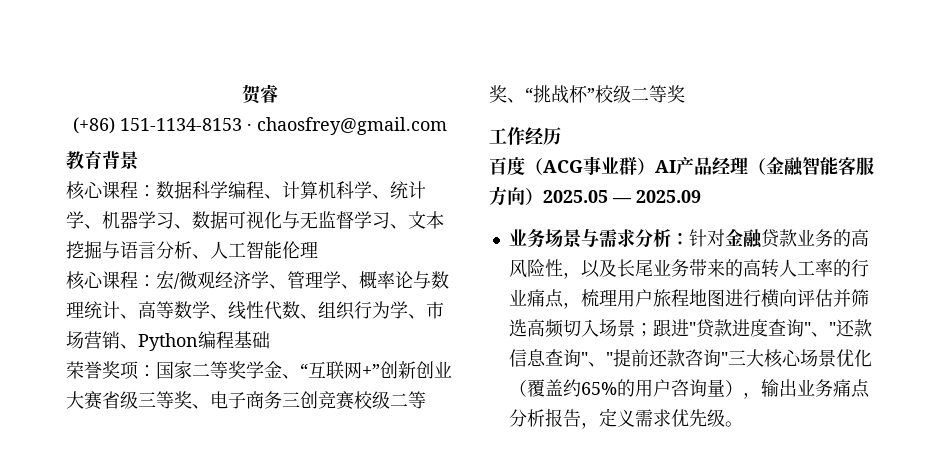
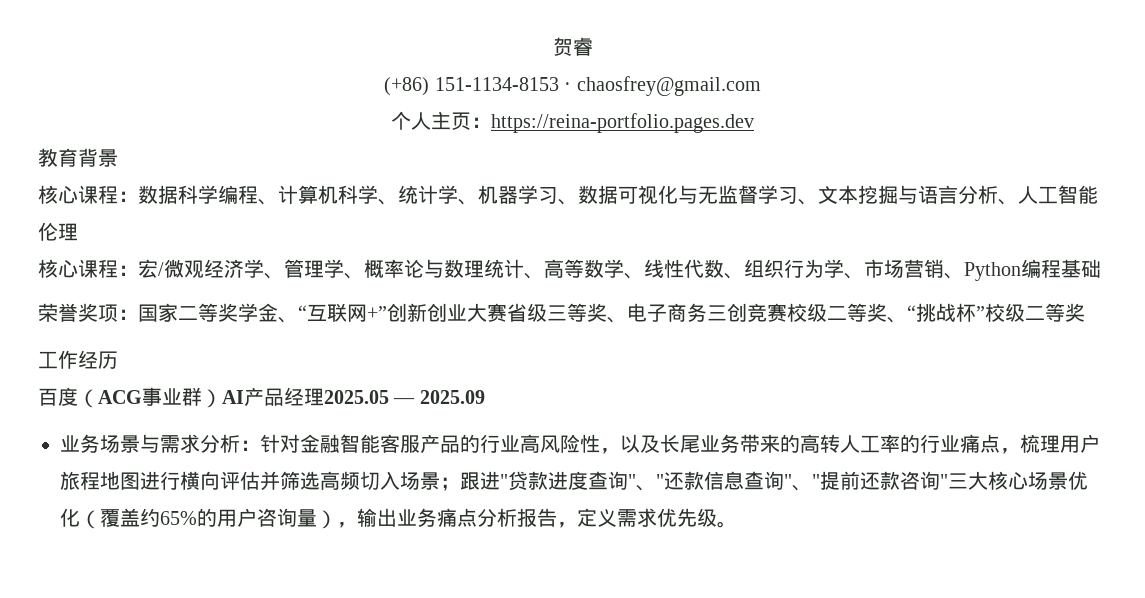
+ 个人主页：https://reina-portfolio.pages.dev
- 百度（ACG事业群）AI产品经理（金融智能客服方向）2025.05 — 2025.09
+ 百度（ACG事业群）AI产品经理2025.05 — 2025.09
- 针对金融贷款业务的高风险性，以及长尾业务带来的高转人工率的行业痛点，梳理用户旅程地图进行横向评估并筛选高频切入场景；
+ 针对金融智能客服产品的行业高风险性，以及长尾业务带来的高转人工率的行业痛点，梳理用户旅程地图进行横向评估并筛选高频切入场景；

